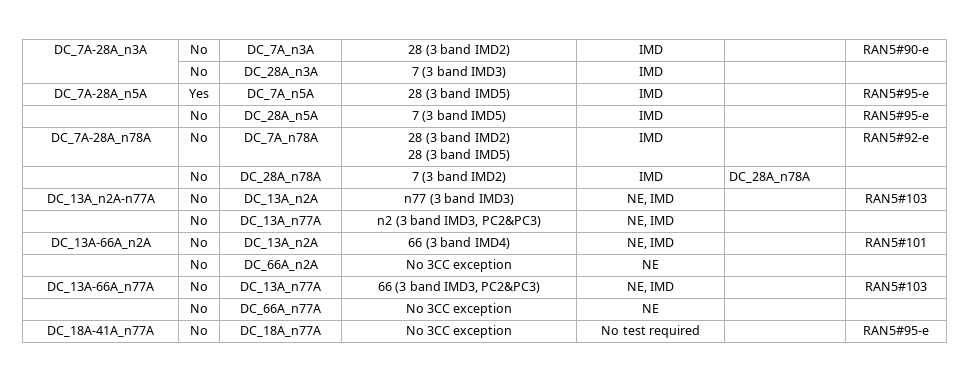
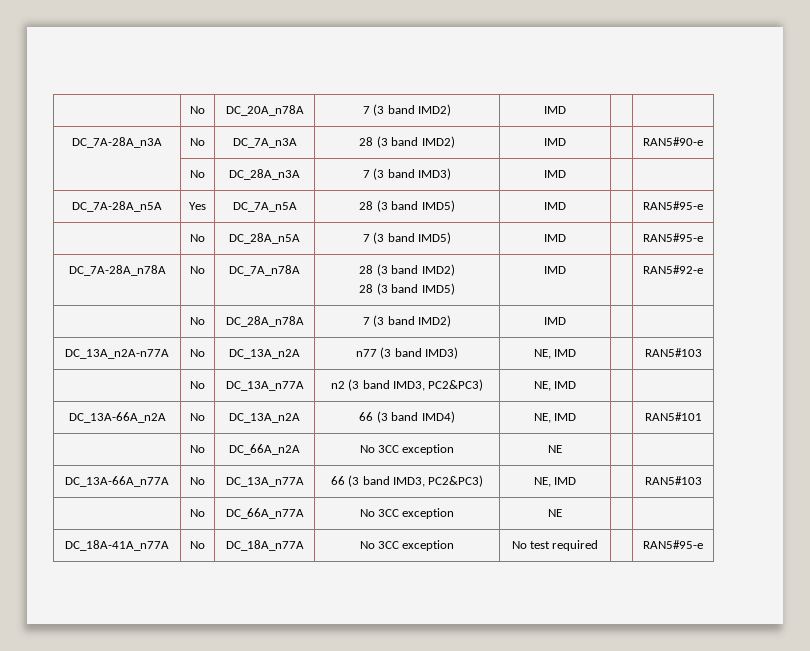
+ | No | DC_20A_n78A | 7 (3 band IMD2) | IMD | |
- | No | DC_28A_n78A | 7 (3 band IMD2) | IMD | DC_28A_n78A |
+ | No | DC_28A_n78A | 7 (3 band IMD2) | IMD | |

